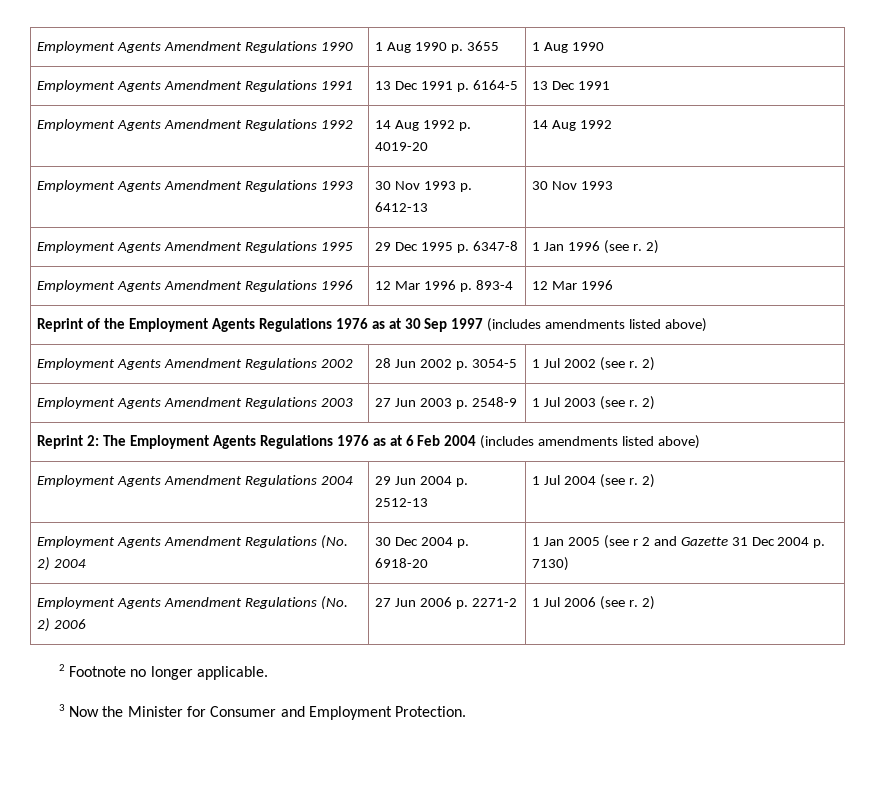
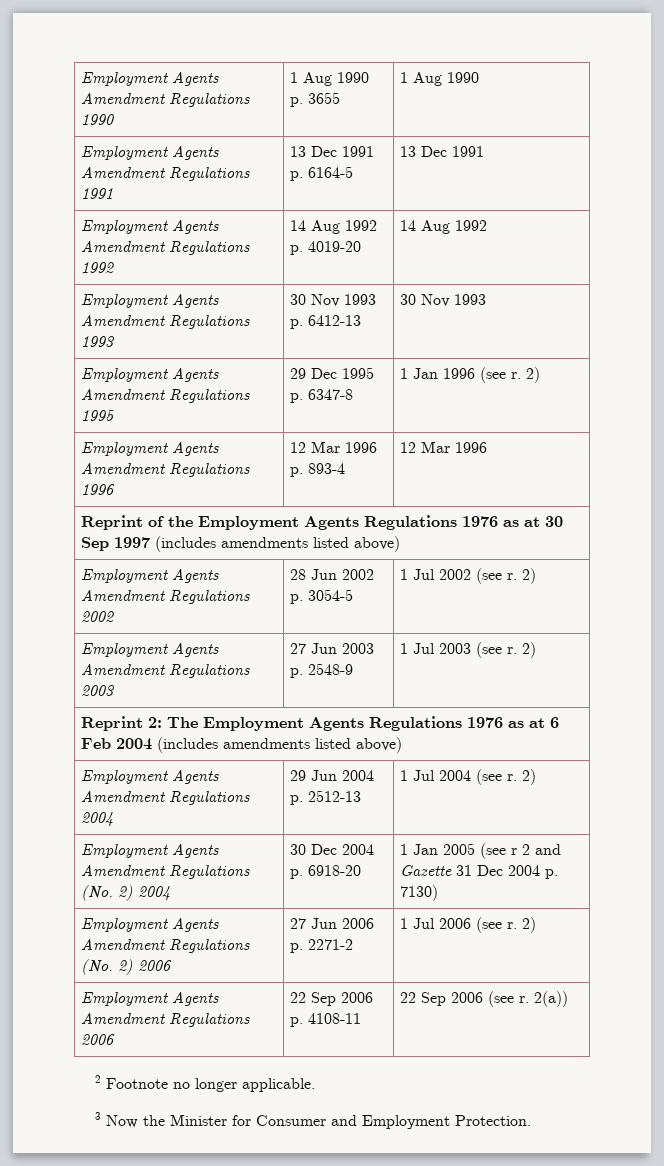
+ Employment Agents Amendment Regulations 2006 | 22 Sep 2006 p. 4108-11 | 22 Sep 2006 (see r. 2(a))

